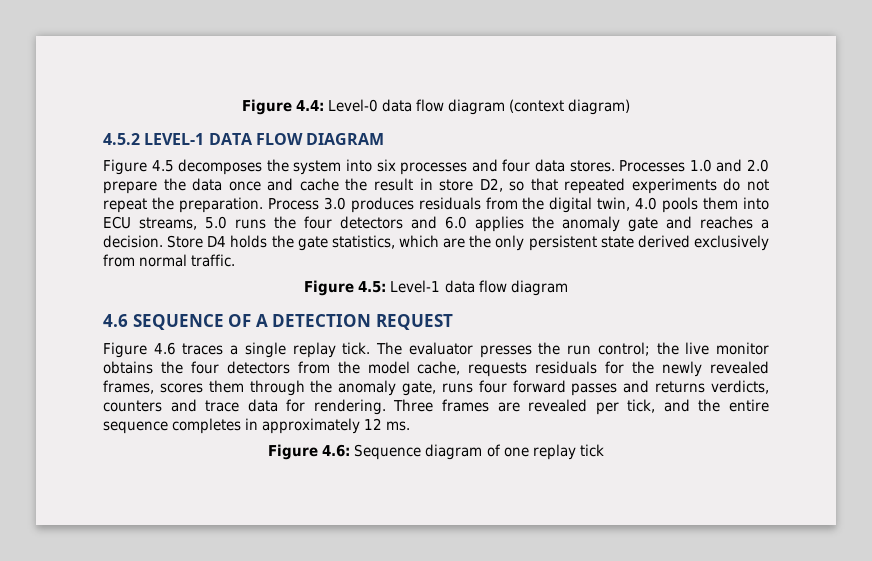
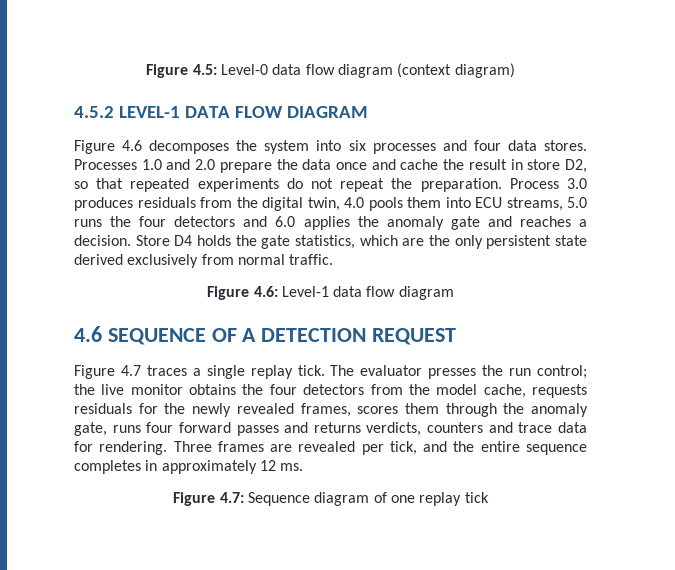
- Figure 4.4: Level-0 data flow diagram (context diagram)
+ Figure 4.5: Level-0 data flow diagram (context diagram)
- Figure 4.5 decomposes the system into six processes and four data stores.
+ Figure 4.6 decomposes the system into six processes and four data stores.
- Figure 4.5: Level-1 data flow diagram
+ Figure 4.6: Level-1 data flow diagram
- Figure 4.6 traces a single replay tick.
+ Figure 4.7 traces a single replay tick.
- Figure 4.6: Sequence diagram of one replay tick
+ Figure 4.7: Sequence diagram of one replay tick

